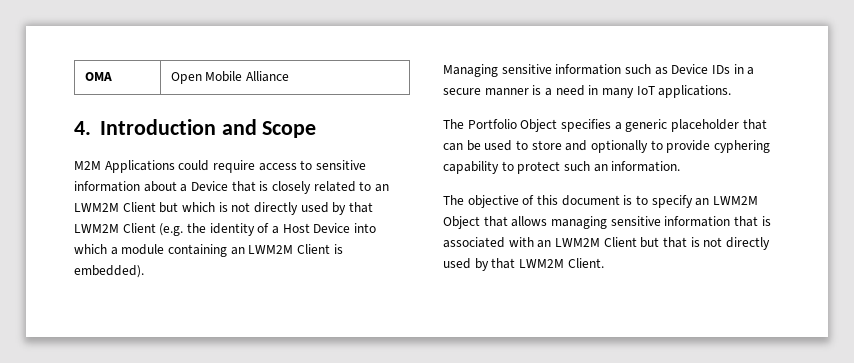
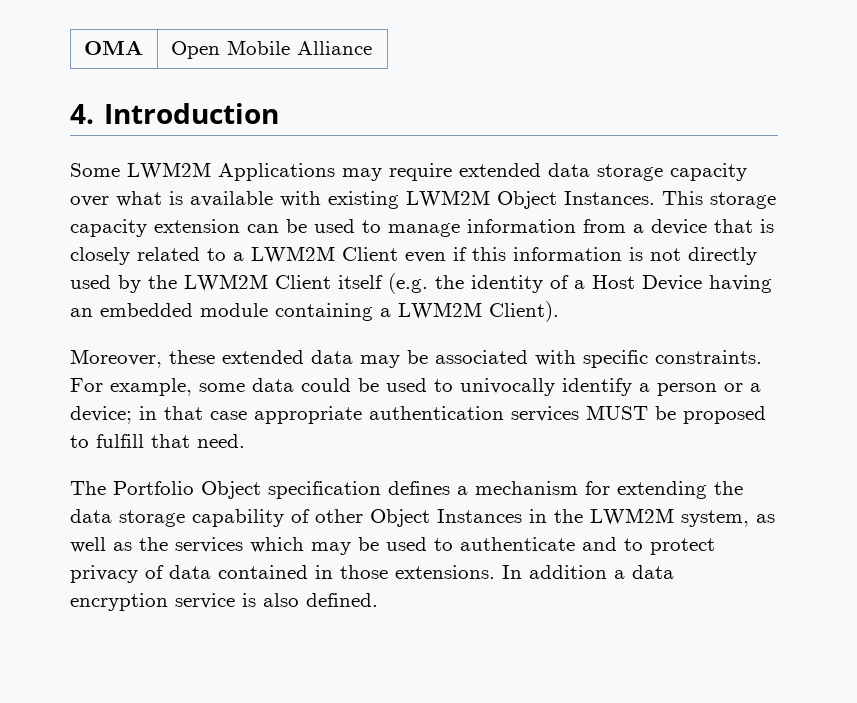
- 4. Introduction and Scope
- M2M Applications could require access to sensitive information about a Device that is closely related to an LWM2M Client but which is not directly used by that LWM2M Client (e.g. the identity of a Host Device into which a module containing an LWM2M Client is embedded).
- Managing sensitive information such as Device IDs in a secure manner is a need in many IoT applications.
- The Portfolio Object specifies a generic placeholder that can be used to store and optionally to provide cyphering capability to protect such an information.
- The objective of this document is to specify an LWM2M Object that allows managing sensitive information that is associated with an LWM2M Client but that is not directly used by that LWM2M Client.
+ 4. Introduction
+ Some LWM2M Applications may require extended data storage capacity over what is available with existing LWM2M Object Instances. This storage capacity extension can be used to manage information from a device that is closely related to a LWM2M Client even if this information is not directly used by the LWM2M Client itself (e.g. the identity of a Host Device having an embedded module containing a LWM2M Client).
+ Moreover, these extended data may be associated with specific constraints. For example, some data could be used to univocally identify a person or a device; in that case appropriate authentication services MUST be proposed to fulfill that need.
+ The Portfolio Object specification defines a mechanism for extending the data storage capability of other Object Instances in the LWM2M system, as well as the services which may be used to authenticate and to protect privacy of data contained in those extensions. In addition a data encryption service is also defined.

